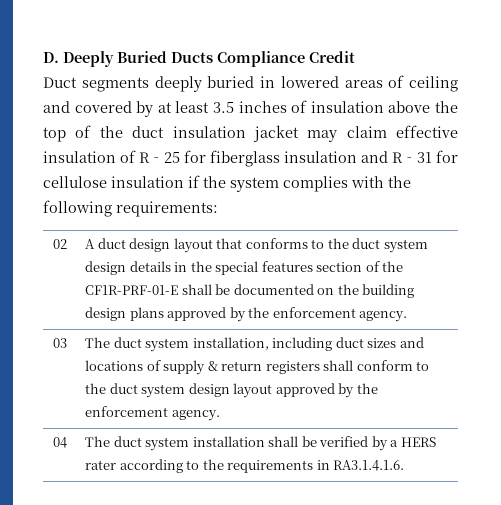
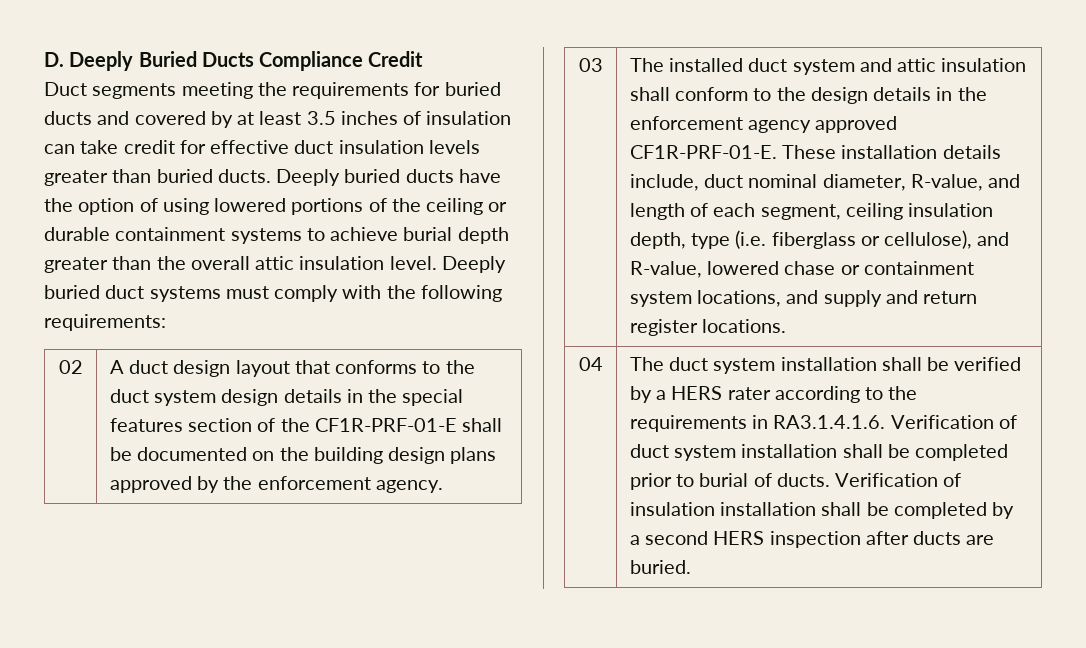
- Duct segments deeply buried in lowered areas of ceiling and covered by at least 3.5 inches of insulation above the top of the duct insulation jacket may claim effective insulation of R‐25 for fiberglass insulation and R‐31 for cellulose insulation if the system complies with the following requirements:
+ Duct segments meeting the requirements for buried ducts and covered by at least 3.5 inches of insulation can take credit for effective duct insulation levels greater than buried ducts. Deeply buried ducts have the option of using lowered portions of the ceiling or durable containment systems to achieve burial depth greater than the overall attic insulation level. Deeply buried duct systems must comply with the following requirements:
- The duct system installation, including duct sizes and locations of supply & return registers shall conform to the duct system design layout approved by the enforcement agency.
+ The installed duct system and attic insulation shall conform to the design details in the enforcement agency approved CF1R-PRF-01-E. These installation details include, duct nominal diameter, R-value, and length of each segment, ceiling insulation depth, type (i.e. fiberglass or cellulose), and R-value, lowered chase or containment system locations, and supply and return register locations.
- The duct system installation shall be verified by a HERS rater according to the requirements in RA3.1.4.1.6.
+ The duct system installation shall be verified by a HERS rater according to the requirements in RA3.1.4.1.6. Verification of duct system installation shall be completed prior to burial of ducts. Verification of insulation installation shall be completed by a second HERS inspection after ducts are buried.

